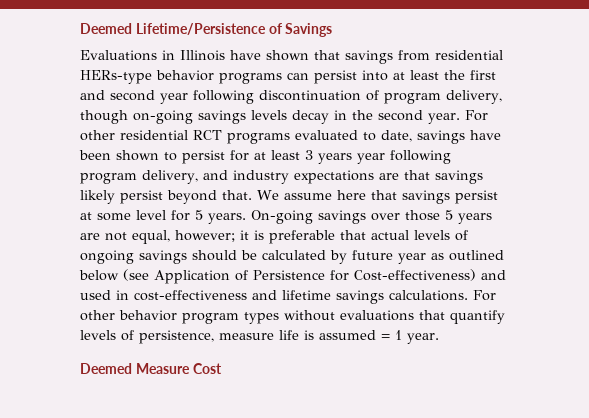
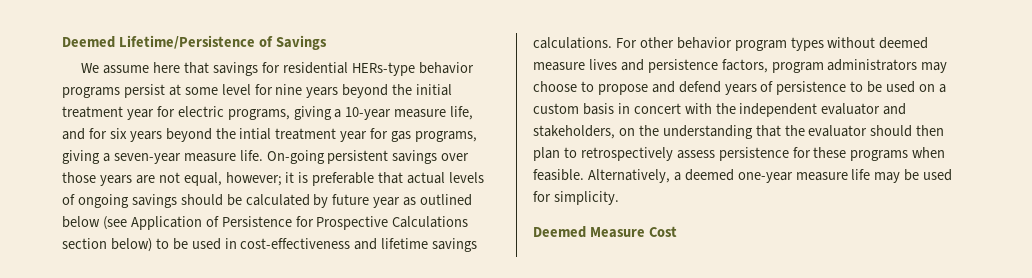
- Evaluations in Illinois have shown that savings from residential HERs-type behavior programs can persist into at least the first and second year following discontinuation of program delivery, though on-going savings levels decay in the second year. For other residential RCT programs evaluated to date, savings have been shown to persist for at least 3 years year following program delivery, and industry expectations are that savings likely persist beyond that. We assume here that savings persist at some level for 5 years. On-going savings over those 5 years are not equal, however; it is preferable that actual levels of ongoing savings should be calculated by future year as outlined below (see Application of Persistence for Cost-effectiveness) and used in cost-effectiveness and lifetime savings calculations.
+ We assume here that savings for residential HERs-type behavior programs persist at some level for nine years beyond the initial treatment year for electric programs, giving a 10-year measure life, and for six years beyond the intial treatment year for gas programs, giving a seven-year measure life. On-going persistent savings over those years are not equal, however; it is preferable that actual levels of ongoing savings should be calculated by future year as outlined below (see Application of Persistence for Prospective Calculations section below) to be used in cost-effectiveness and lifetime savings calculations.
- For other behavior program types without evaluations that quantify levels of persistence, measure life is assumed = 1 year.
+ For other behavior program types without deemed measure lives and persistence factors, program administrators may choose to propose and defend years of persistence to be used on a custom basis in concert with the independent evaluator and stakeholders, on the understanding that the evaluator should then plan to retrospectively assess persistence for these programs when feasible. Alternatively, a deemed one-year measure life may be used for simplicity.

